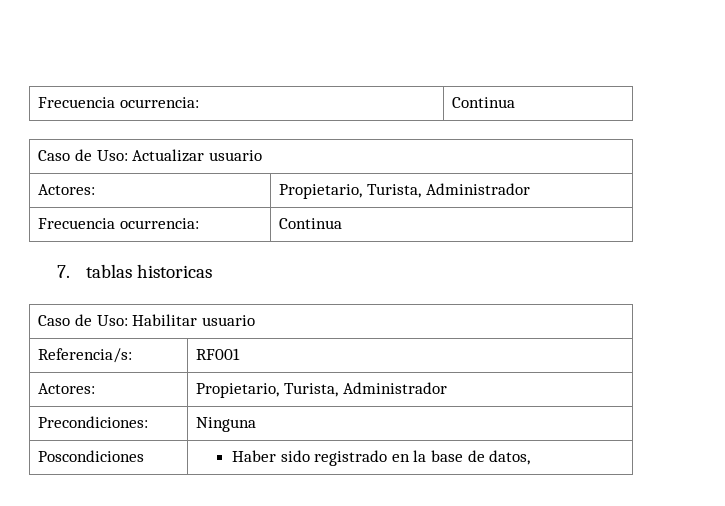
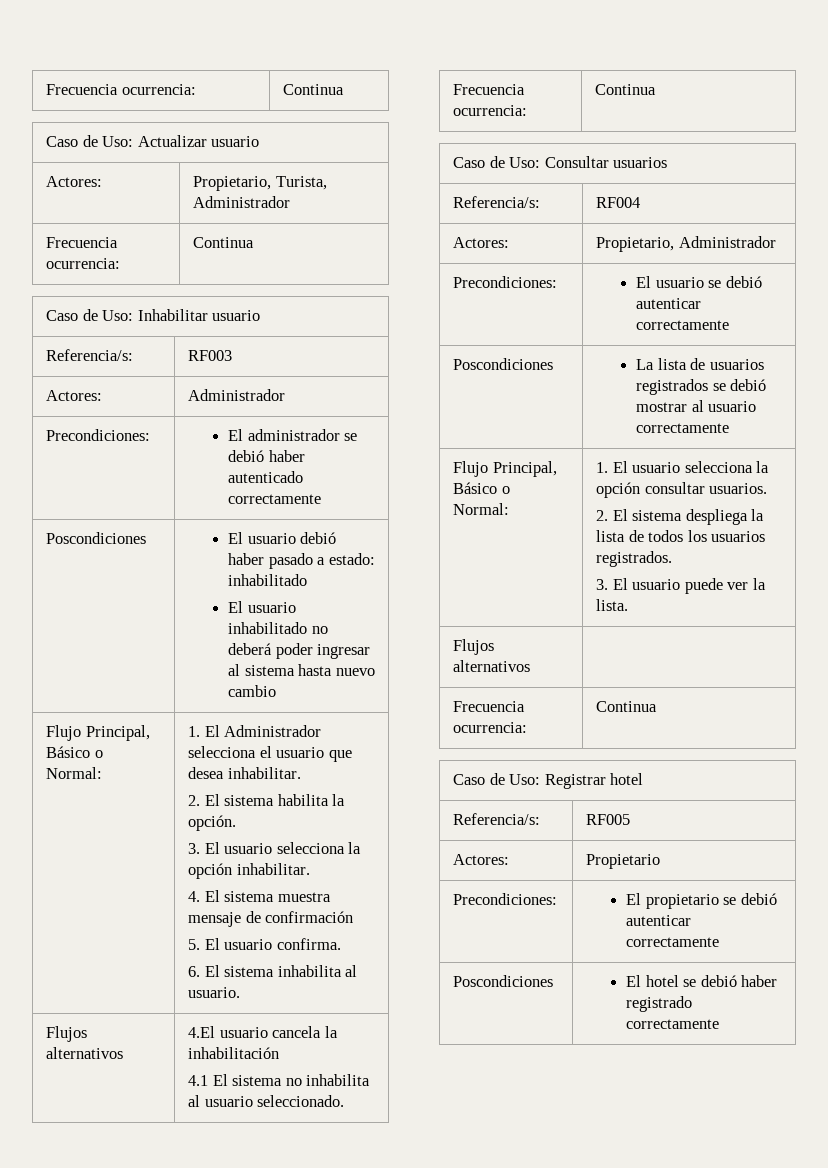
- 7. tablas historicas
- Caso de Uso: Habilitar usuario
+ Caso de Uso: Inhabilitar usuario
- Referencia/s: | RF001
- Actores: | Propietario, Turista, Administrador
- Precondiciones: | Ninguna
- Poscondiciones | Haber sido registrado en la base de datos,
+ Referencia/s: | RF003
+ Actores: | Administrador
+ Precondiciones: | El administrador se debió haber autenticado correctamente
+ Poscondiciones | El usuario debió haber pasado a estado: inhabilitado
+ El usuario inhabilitado no deberá poder ingresar al sistema hasta nuevo cambio
+ Flujo Principal, Básico o Normal: | 1. El Administrador selecciona el usuario que desea inhabilitar.
+ 2. El sistema habilita la opción.
+ 3. El usuario selecciona la opción inhabilitar.
+ 4. El sistema muestra mensaje de confirmación
+ 5. El usuario confirma.
+ 6. El sistema inhabilita al usuario.
+ Flujos alternativos | 4.El usuario cancela la inhabilitación
+ 4.1 El sistema no inhabilita al usuario seleccionado.
+ Frecuencia ocurrencia: | Continua
+ Caso de Uso: Consultar usuarios
+ Referencia/s: | RF004
+ Actores: | Propietario, Administrador
+ Precondiciones: | El usuario se debió autenticar correctamente
+ Poscondiciones | La lista de usuarios registrados se debió mostrar al usuario correctamente
+ Flujo Principal, Básico o Normal: | 1. El usuario selecciona la opción consultar usuarios.
+ 2. El sistema despliega la lista de todos los usuarios registrados.
+ 3. El usuario puede ver la lista.
+ Flujos alternativos |
+ Frecuencia ocurrencia: | Continua
+ Caso de Uso: Registrar hotel
+ Referencia/s: | RF005
+ Actores: | Propietario
+ Precondiciones: | El propietario se debió autenticar correctamente
+ Poscondiciones | El hotel se debió haber registrado correctamente

